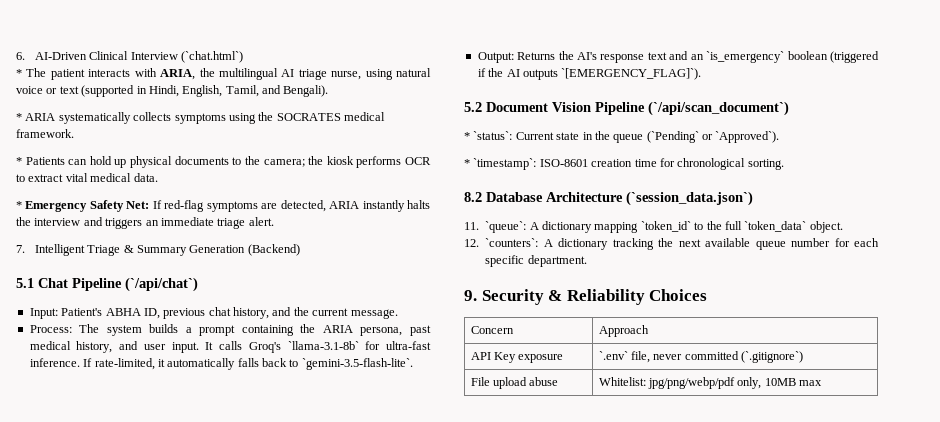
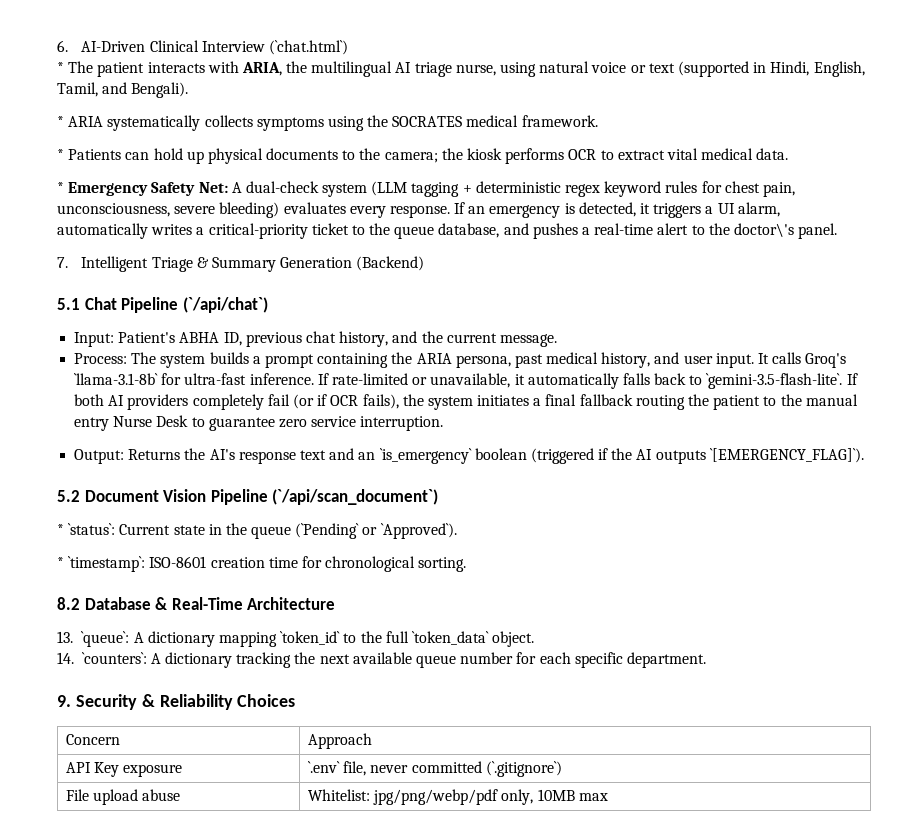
- * Emergency Safety Net: If red-flag symptoms are detected, ARIA instantly halts the interview and triggers an immediate triage alert.
+ * Emergency Safety Net: A dual-check system (LLM tagging + deterministic regex keyword rules for chest pain, unconsciousness, severe bleeding) evaluates every response. If an emergency is detected, it triggers a UI alarm, automatically writes a critical-priority ticket to the queue database, and pushes a real-time alert to the doctor\'s panel.
- If rate-limited, it automatically falls back to `gemini-3.5-flash-lite`.
+ If rate-limited or unavailable, it automatically falls back to `gemini-3.5-flash-lite`. If both AI providers completely fail (or if OCR fails), the system initiates a final fallback routing the patient to the manual entry Nurse Desk to guarantee zero service interruption.
- 8.2 Database Architecture (`session_data.json`)
- 11. `queue`: A dictionary mapping `token_id` to the full `token_data` object.
+ 8.2 Database & Real-Time Architecture
+ 13. `queue`: A dictionary mapping `token_id` to the full `token_data` object.
- 12. `counters`: A dictionary tracking the next available queue number for each specific department.
+ 14. `counters`: A dictionary tracking the next available queue number for each specific department.

